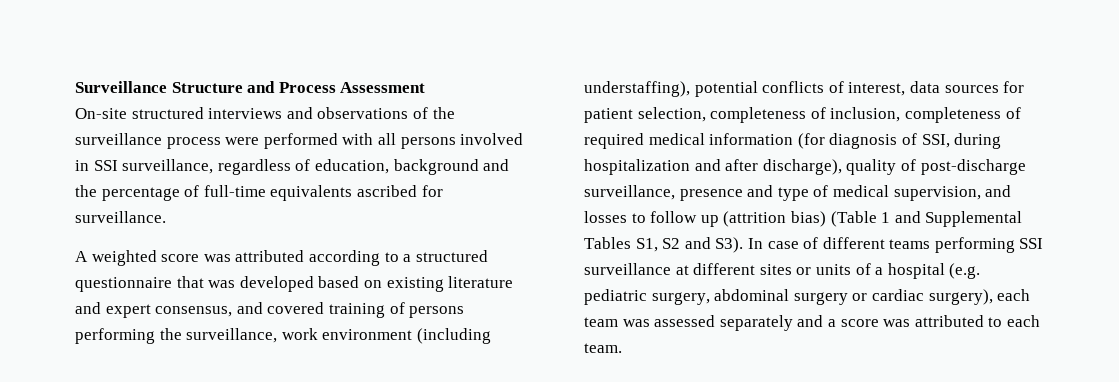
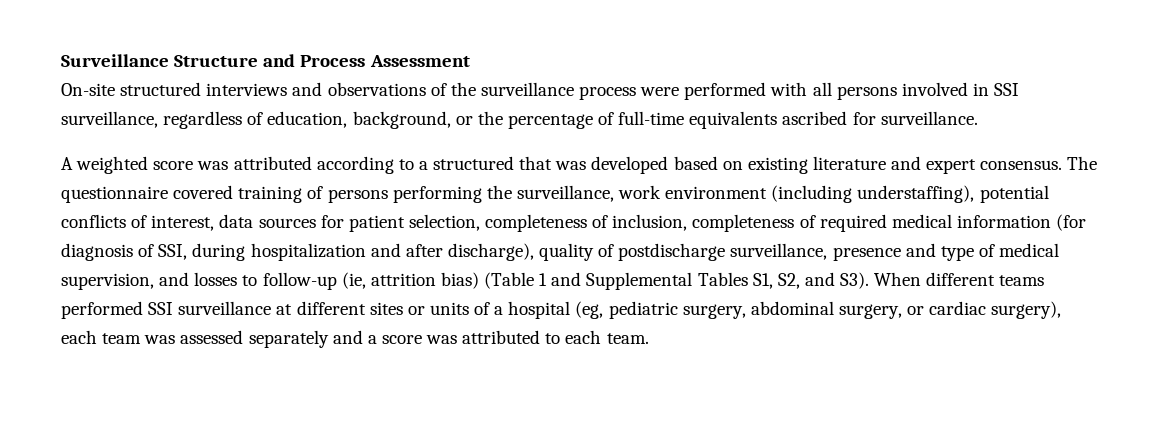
- On-site structured interviews and observations of the surveillance process were performed with all persons involved in SSI surveillance, regardless of education, background and the percentage of full-time equivalents ascribed for surveillance.
+ On-site structured interviews and observations of the surveillance process were performed with all persons involved in SSI surveillance, regardless of education, background, or the percentage of full-time equivalents ascribed for surveillance.
- A weighted score was attributed according to a structured questionnaire that was developed based on existing literature and expert consensus, and covered training of persons performing the surveillance, work environment (including understaffing), potential conflicts of interest, data sources for patient selection, completeness of inclusion, completeness of required medical information (for diagnosis of SSI, during hospitalization and after discharge), quality of post-discharge surveillance, presence and type of medical supervision, and losses to follow up (attrition bias) (Table 1 and Supplemental Tables S1, S2 and S3). In case of different teams performing SSI surveillance at different sites or units of a hospital (e.g. pediatric surgery, abdominal surgery or cardiac surgery), each team was assessed separately and a score was attributed to each team.
+ A weighted score was attributed according to a structured that was developed based on existing literature and expert consensus. The questionnaire covered training of persons performing the surveillance, work environment (including understaffing), potential conflicts of interest, data sources for patient selection, completeness of inclusion, completeness of required medical information (for diagnosis of SSI, during hospitalization and after discharge), quality of postdischarge surveillance, presence and type of medical supervision, and losses to follow-up (ie, attrition bias) (Table 1 and Supplemental Tables S1, S2, and S3). When different teams performed SSI surveillance at different sites or units of a hospital (eg, pediatric surgery, abdominal surgery, or cardiac surgery), each team was assessed separately and a score was attributed to each team.

